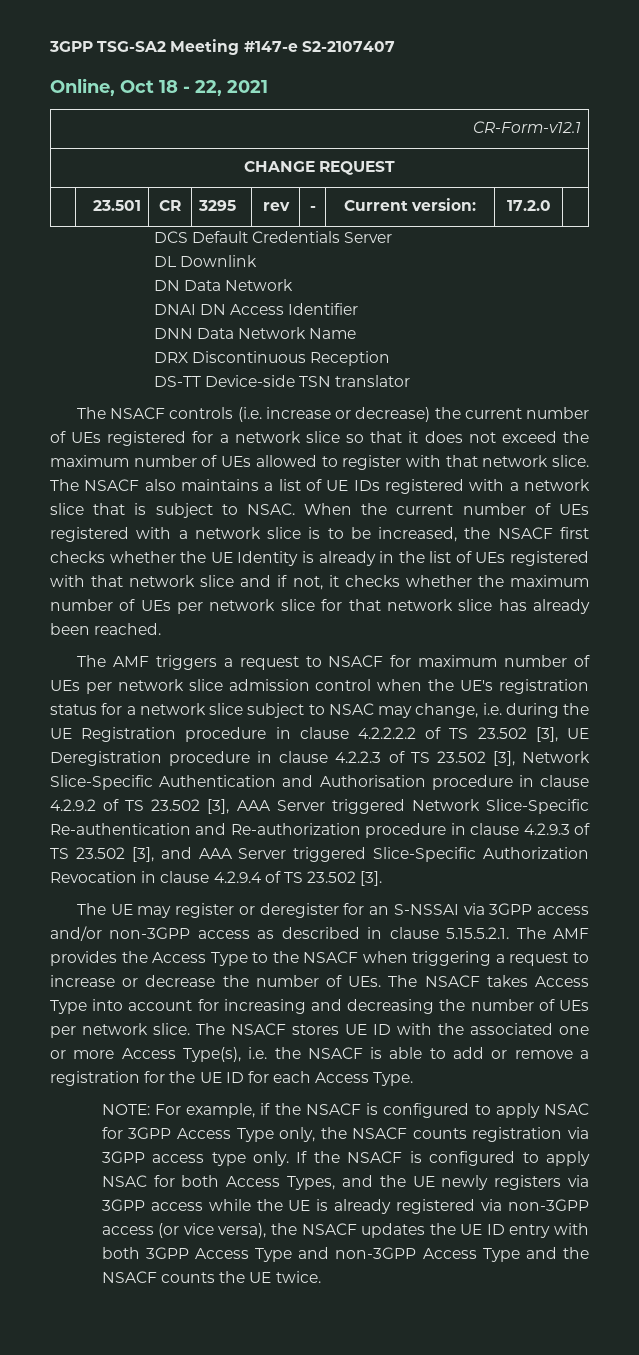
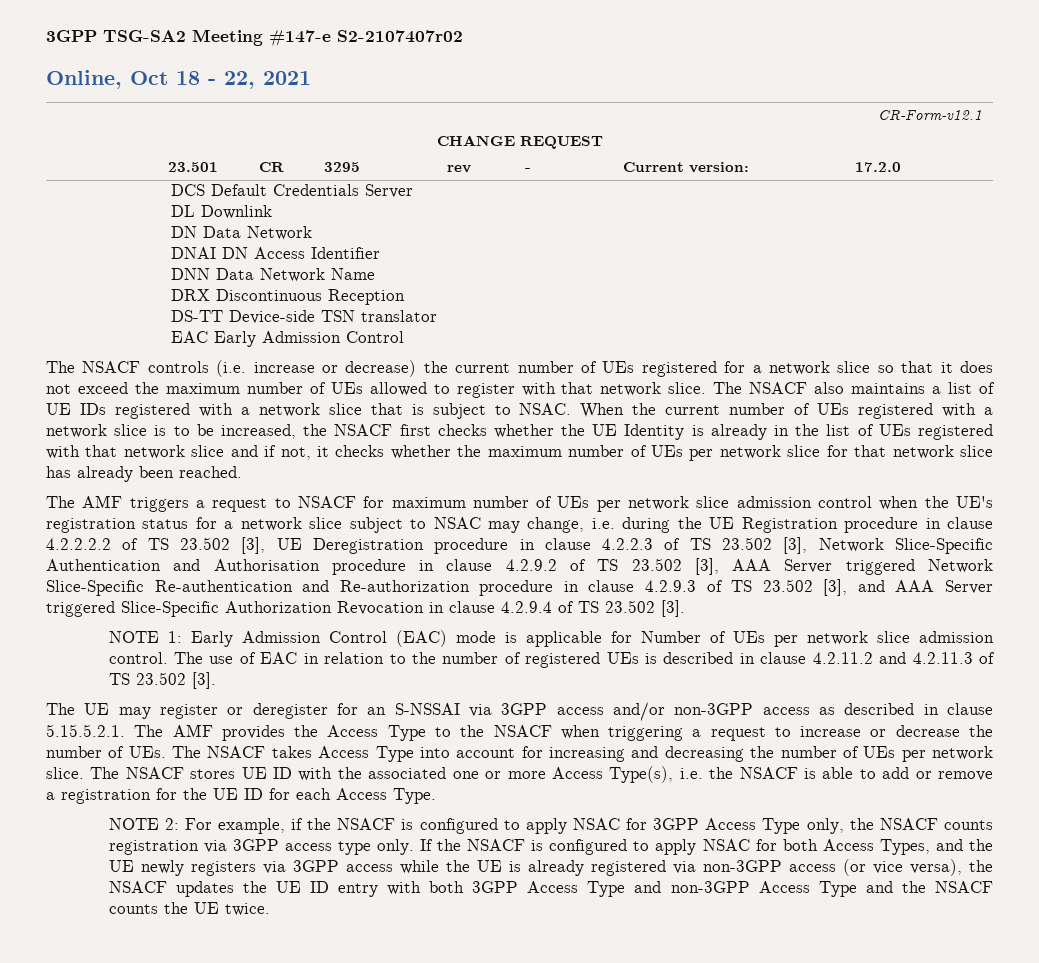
- 3GPP TSG-SA2 Meeting #147-e S2-2107407
+ 3GPP TSG-SA2 Meeting #147-e S2-2107407r02
+ EAC Early Admission Control
+ NOTE 1: Early Admission Control (EAC) mode is applicable for Number of UEs per network slice admission control. The use of EAC in relation to the number of registered UEs is described in clause 4.2.11.2 and 4.2.11.3 of TS 23.502 [3].
- NOTE: For example, if the NSACF is configured to apply NSAC for 3GPP Access Type only, the NSACF counts registration via 3GPP access type only.
+ NOTE 2: For example, if the NSACF is configured to apply NSAC for 3GPP Access Type only, the NSACF counts registration via 3GPP access type only.

